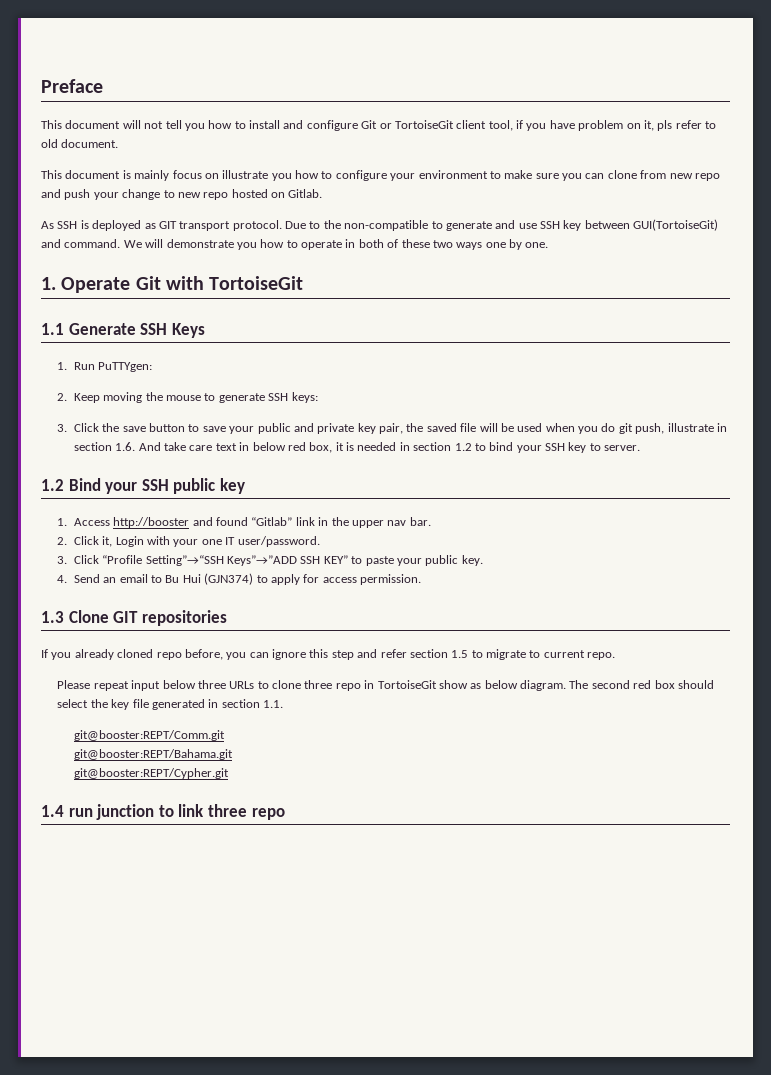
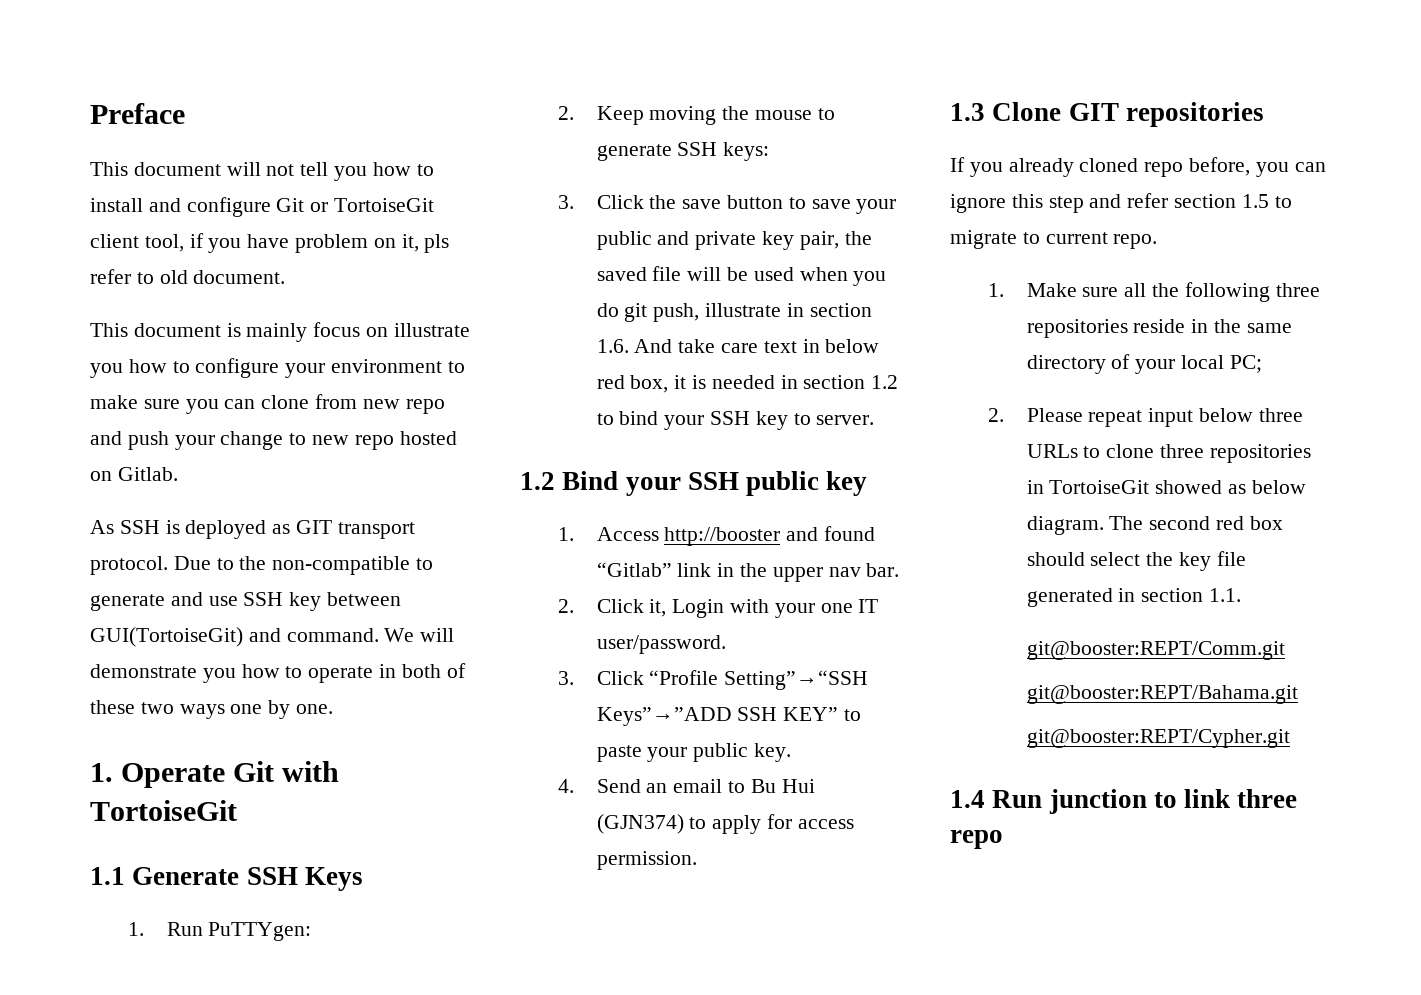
- Please repeat input below three URLs to clone three repo in TortoiseGit show as below diagram.
+ 1. Make sure all the following three repositories reside in the same directory of your local PC;
+ 2. Please repeat input below three URLs to clone three repositories in TortoiseGit showed as below diagram.
- 1.4 run junction to link three repo
+ 1.4 Run junction to link three repo

